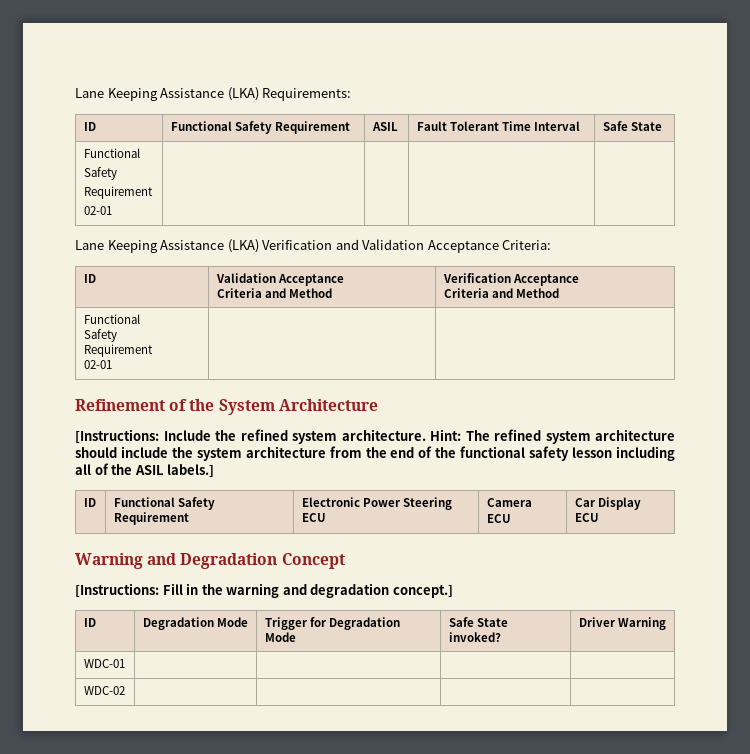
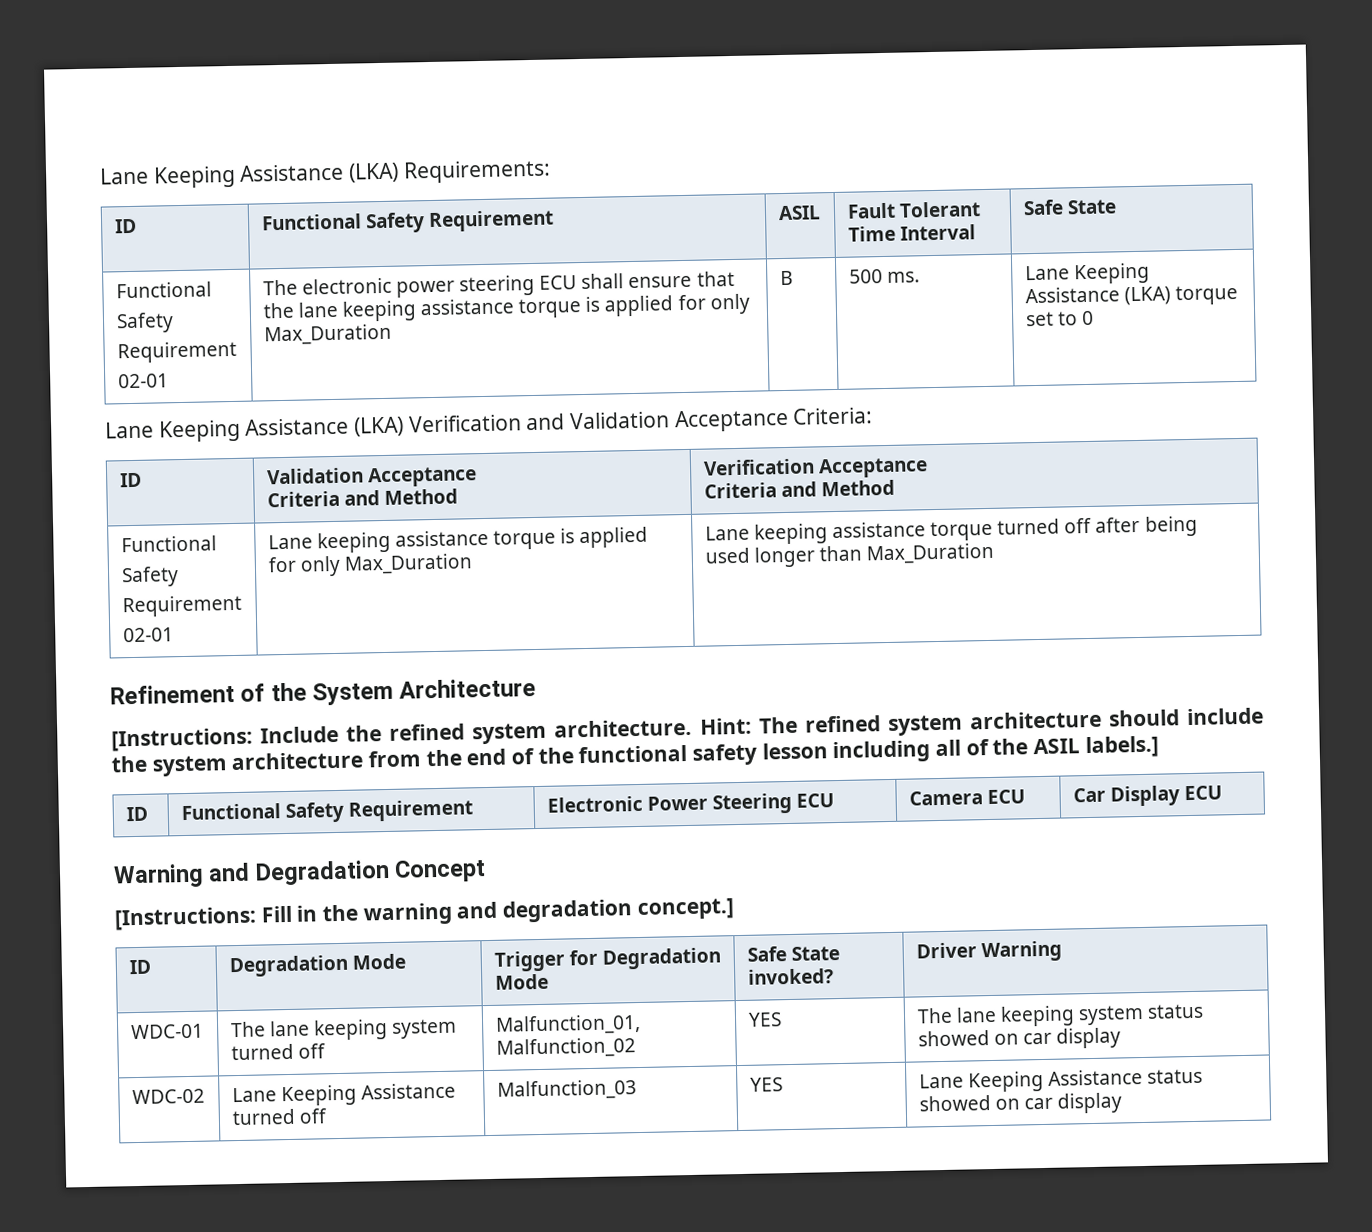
  ID | Functional Safety Requirement | ASIL | Fault Tolerant Time Interval | Safe State
  Functional
  Safety
  Requirement
- 02-01 | | | |
+ 02-01 | The electronic power steering ECU shall ensure that the lane keeping assistance torque is applied for only Max_Duration | B | 500 ms. | Lane Keeping Assistance (LKA) torque set to 0
  ID | Validation Acceptance
  Criteria and Method | Verification Acceptance
  Criteria and Method
  Functional
  Safety
  Requirement
- 02-01 | |
+ 02-01 | Lane keeping assistance torque is applied for only Max_Duration | Lane keeping assistance torque turned off after being used longer than Max_Duration
- WDC-01 | | | |
- WDC-02 | | | |
+ WDC-01 | The lane keeping system turned off | Malfunction_01, Malfunction_02 | YES | The lane keeping system status showed on car display
+ WDC-02 | Lane Keeping Assistance turned off | Malfunction_03 | YES | Lane Keeping Assistance status showed on car display

